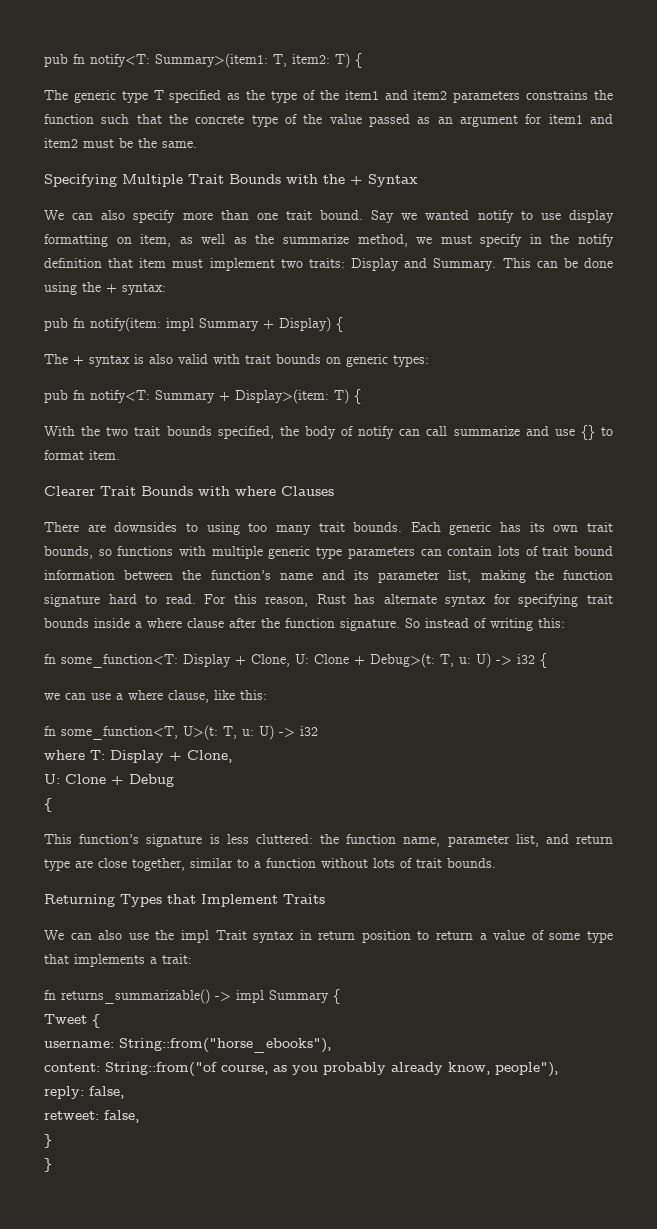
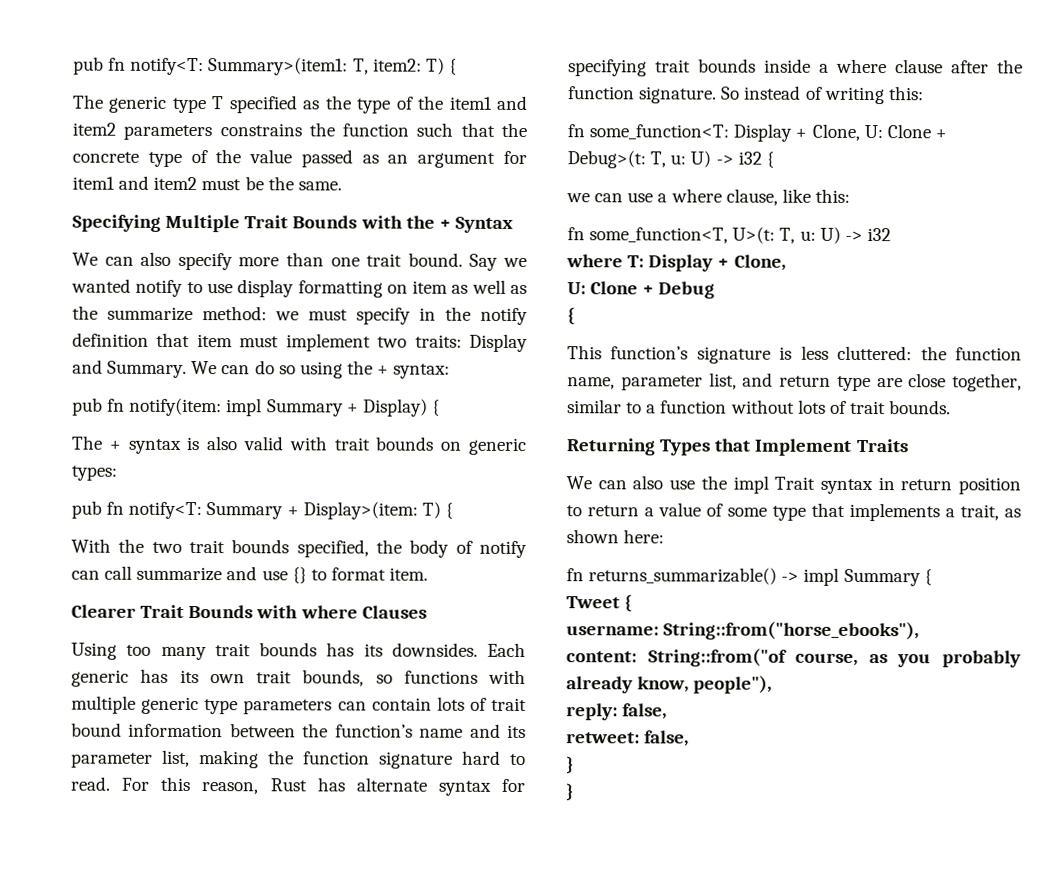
- Say we wanted notify to use display formatting on item, as well as the summarize method, we must specify in the notify definition that item must implement two traits: Display and Summary.
+ Say we wanted notify to use display formatting on item as well as the summarize method: we must specify in the notify definition that item must implement two traits: Display and Summary.
- This can be done using the + syntax:
+ We can do so using the + syntax:
- There are downsides to using too many trait bounds.
+ Using too many trait bounds has its downsides.
- We can also use the impl Trait syntax in return position to return a value of some type that implements a trait:
+ We can also use the impl Trait syntax in return position to return a value of some type that implements a trait, as shown here:

